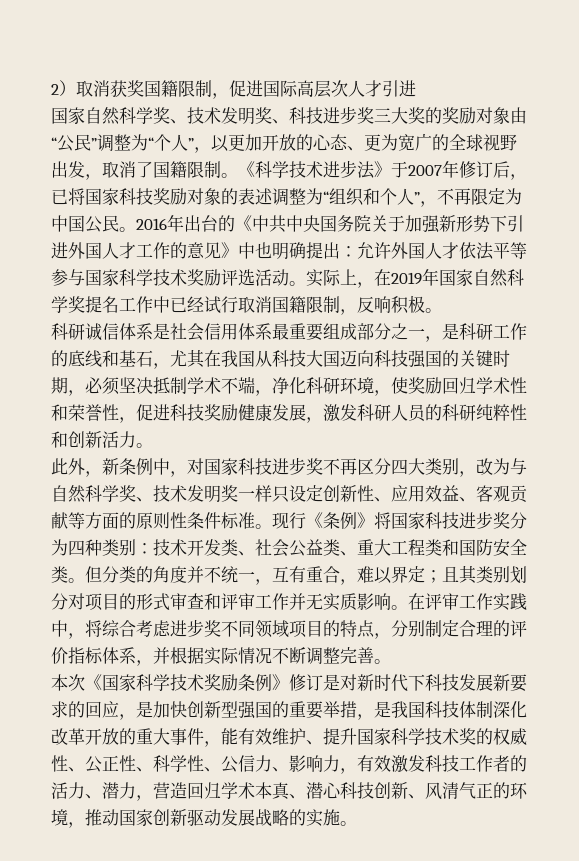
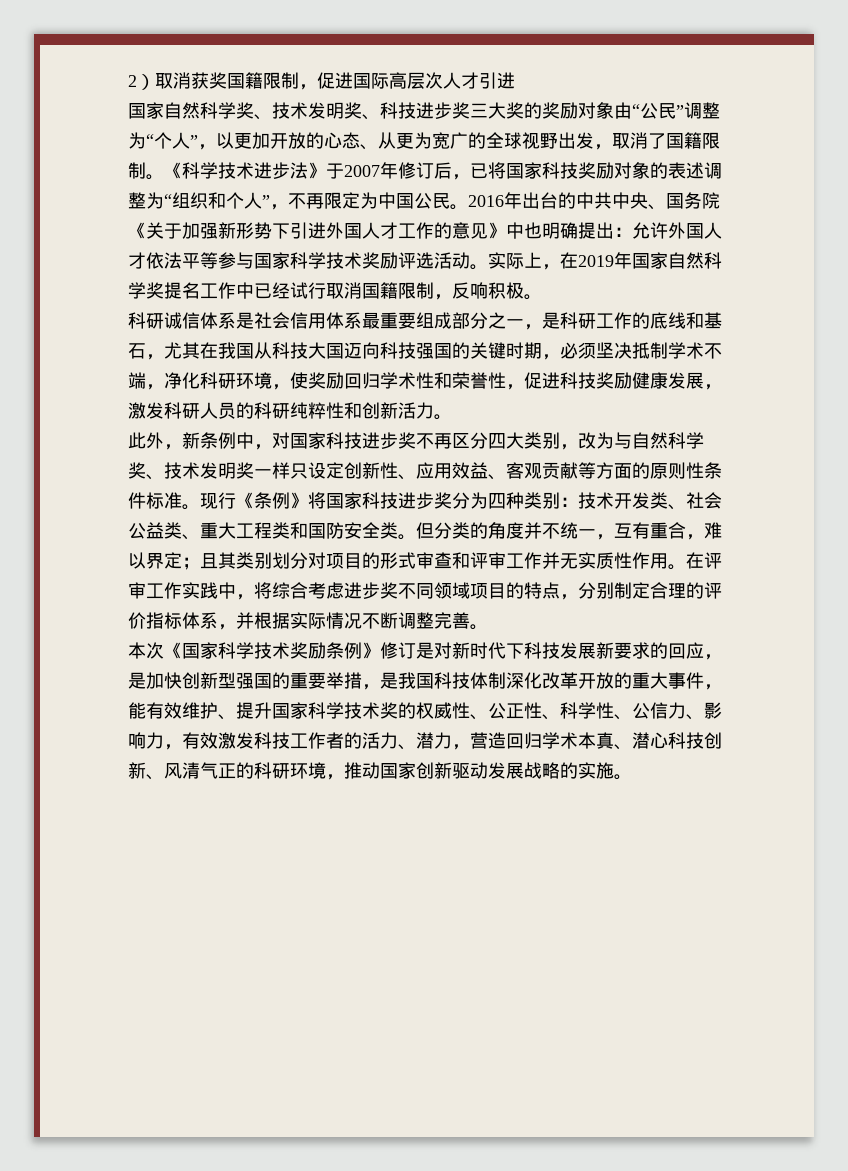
- 国家自然科学奖、技术发明奖、科技进步奖三大奖的奖励对象由“公民”调整为“个人”，以更加开放的心态、更为宽广的全球视野出发，取消了国籍限制。
+ 国家自然科学奖、技术发明奖、科技进步奖三大奖的奖励对象由“公民”调整为“个人”，以更加开放的心态、从更为宽广的全球视野出发，取消了国籍限制。
- 2016年出台的《中共中央国务院关于加强新形势下引进外国人才工作的意见》中也明确提出：允许外国人才依法平等参与国家科学技术奖励评选活动。
+ 2016年出台的中共中央、国务院《关于加强新形势下引进外国人才工作的意见》中也明确提出：允许外国人才依法平等参与国家科学技术奖励评选活动。
- 但分类的角度并不统一，互有重合，难以界定；且其类别划分对项目的形式审查和评审工作并无实质影响。
+ 但分类的角度并不统一，互有重合，难以界定；且其类别划分对项目的形式审查和评审工作并无实质性作用。
- 本次《国家科学技术奖励条例》修订是对新时代下科技发展新要求的回应，是加快创新型强国的重要举措，是我国科技体制深化改革开放的重大事件，能有效维护、提升国家科学技术奖的权威性、公正性、科学性、公信力、影响力，有效激发科技工作者的活力、潜力，营造回归学术本真、潜心科技创新、风清气正的环境，推动国家创新驱动发展战略的实施。
+ 本次《国家科学技术奖励条例》修订是对新时代下科技发展新要求的回应，是加快创新型强国的重要举措，是我国科技体制深化改革开放的重大事件，能有效维护、提升国家科学技术奖的权威性、公正性、科学性、公信力、影响力，有效激发科技工作者的活力、潜力，营造回归学术本真、潜心科技创新、风清气正的科研环境，推动国家创新驱动发展战略的实施。

